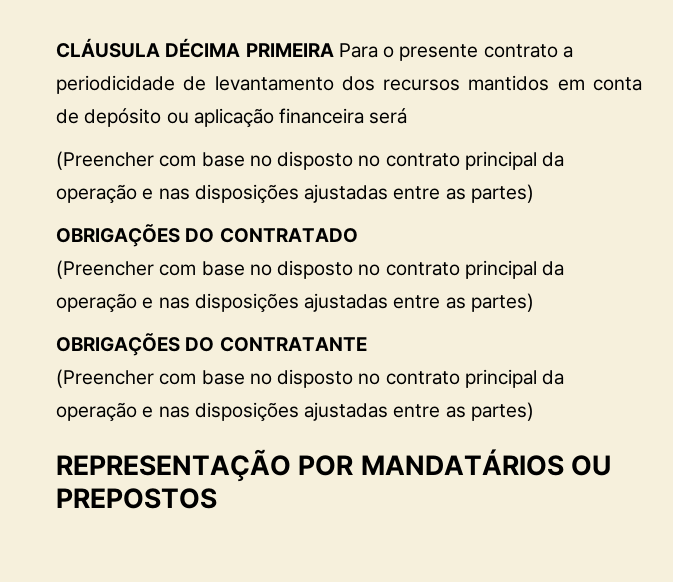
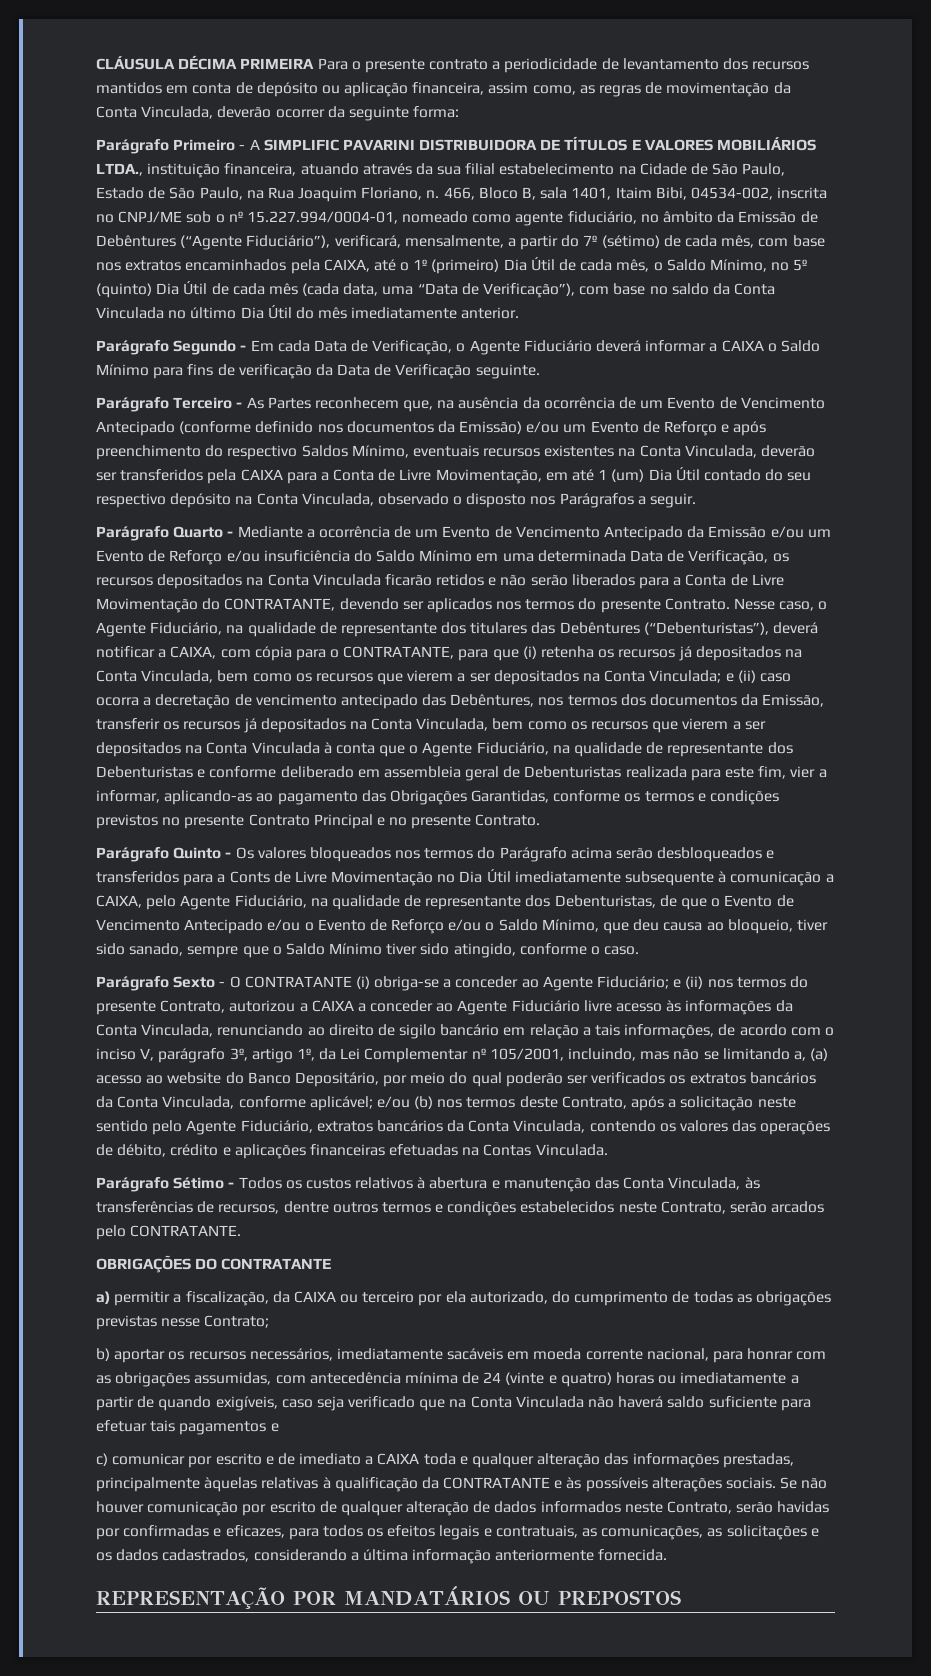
- CLÁUSULA DÉCIMA PRIMEIRA Para o presente contrato a periodicidade de levantamento dos recursos mantidos em conta de depósito ou aplicação financeira será
- (Preencher com base no disposto no contrato principal da operação e nas disposições ajustadas entre as partes)
- OBRIGAÇÕES DO CONTRATADO
- (Preencher com base no disposto no contrato principal da operação e nas disposições ajustadas entre as partes)
+ CLÁUSULA DÉCIMA PRIMEIRA Para o presente contrato a periodicidade de levantamento dos recursos mantidos em conta de depósito ou aplicação financeira, assim como, as regras de movimentação da Conta Vinculada, deverão ocorrer da seguinte forma:
+ Parágrafo Primeiro - A SIMPLIFIC PAVARINI DISTRIBUIDORA DE TÍTULOS E VALORES MOBILIÁRIOS LTDA., instituição financeira, atuando através da sua filial estabelecimento na Cidade de São Paulo, Estado de São Paulo, na Rua Joaquim Floriano, n. 466, Bloco B, sala 1401, Itaim Bibi, 04534-002, inscrita no CNPJ/ME sob o nº 15.227.994/0004-01, nomeado como agente fiduciário, no âmbito da Emissão de Debêntures (“Agente Fiduciário”), verificará, mensalmente, a partir do 7º (sétimo) de cada mês, com base nos extratos encaminhados pela CAIXA, até o 1º (primeiro) Dia Útil de cada mês, o Saldo Mínimo, no 5º (quinto) Dia Útil de cada mês (cada data, uma “Data de Verificação”), com base no saldo da Conta Vinculada no último Dia Útil do mês imediatamente anterior.
+ Parágrafo Segundo - Em cada Data de Verificação, o Agente Fiduciário deverá informar a CAIXA o Saldo Mínimo para fins de verificação da Data de Verificação seguinte.
+ Parágrafo Terceiro - As Partes reconhecem que, na ausência da ocorrência de um Evento de Vencimento Antecipado (conforme definido nos documentos da Emissão) e/ou um Evento de Reforço e após preenchimento do respectivo Saldos Mínimo, eventuais recursos existentes na Conta Vinculada, deverão ser transferidos pela CAIXA para a Conta de Livre Movimentação, em até 1 (um) Dia Útil contado do seu respectivo depósito na Conta Vinculada, observado o disposto nos Parágrafos a seguir.
+ Parágrafo Quarto - Mediante a ocorrência de um Evento de Vencimento Antecipado da Emissão e/ou um Evento de Reforço e/ou insuficiência do Saldo Mínimo em uma determinada Data de Verificação, os recursos depositados na Conta Vinculada ficarão retidos e não serão liberados para a Conta de Livre Movimentação do CONTRATANTE, devendo ser aplicados nos termos do presente Contrato. Nesse caso, o Agente Fiduciário, na qualidade de representante dos titulares das Debêntures (“Debenturistas”), deverá notificar a CAIXA, com cópia para o CONTRATANTE, para que (i) retenha os recursos já depositados na Conta Vinculada, bem como os recursos que vierem a ser depositados na Conta Vinculada; e (ii) caso ocorra a decretação de vencimento antecipado das Debêntures, nos termos dos documentos da Emissão, transferir os recursos já depositados na Conta Vinculada, bem como os recursos que vierem a ser depositados na Conta Vinculada à conta que o Agente Fiduciário, na qualidade de representante dos Debenturistas e conforme deliberado em assembleia geral de Debenturistas realizada para este fim, vier a informar, aplicando-as ao pagamento das Obrigações Garantidas, conforme os termos e condições previstos no presente Contrato Principal e no presente Contrato.
+ Parágrafo Quinto - Os valores bloqueados nos termos do Parágrafo acima serão desbloqueados e transferidos para a Conts de Livre Movimentação no Dia Útil imediatamente subsequente à comunicação a CAIXA, pelo Agente Fiduciário, na qualidade de representante dos Debenturistas, de que o Evento de Vencimento Antecipado e/ou o Evento de Reforço e/ou o Saldo Mínimo, que deu causa ao bloqueio, tiver sido sanado, sempre que o Saldo Mínimo tiver sido atingido, conforme o caso.
+ Parágrafo Sexto - O CONTRATANTE (i) obriga-se a conceder ao Agente Fiduciário; e (ii) nos termos do presente Contrato, autorizou a CAIXA a conceder ao Agente Fiduciário livre acesso às informações da Conta Vinculada, renunciando ao direito de sigilo bancário em relação a tais informações, de acordo com o inciso V, parágrafo 3º, artigo 1º, da Lei Complementar nº 105/2001, incluindo, mas não se limitando a, (a) acesso ao website do Banco Depositário, por meio do qual poderão ser verificados os extratos bancários da Conta Vinculada, conforme aplicável; e/ou (b) nos termos deste Contrato, após a solicitação neste sentido pelo Agente Fiduciário, extratos bancários da Conta Vinculada, contendo os valores das operações de débito, crédito e aplicações financeiras efetuadas na Contas Vinculada.
+ Parágrafo Sétimo - Todos os custos relativos à abertura e manutenção das Conta Vinculada, às transferências de recursos, dentre outros termos e condições estabelecidos neste Contrato, serão arcados pelo CONTRATANTE.
  OBRIGAÇÕES DO CONTRATANTE
- (Preencher com base no disposto no contrato principal da operação e nas disposições ajustadas entre as partes)
+ a) permitir a fiscalização, da CAIXA ou terceiro por ela autorizado, do cumprimento de todas as obrigações previstas nesse Contrato;
+ b) aportar os recursos necessários, imediatamente sacáveis em moeda corrente nacional, para honrar com as obrigações assumidas, com antecedência mínima de 24 (vinte e quatro) horas ou imediatamente a partir de quando exigíveis, caso seja verificado que na Conta Vinculada não haverá saldo suficiente para efetuar tais pagamentos e
+ c) comunicar por escrito e de imediato a CAIXA toda e qualquer alteração das informações prestadas, principalmente àquelas relativas à qualificação da CONTRATANTE e às possíveis alterações sociais. Se não houver comunicação por escrito de qualquer alteração de dados informados neste Contrato, serão havidas por confirmadas e eficazes, para todos os efeitos legais e contratuais, as comunicações, as solicitações e os dados cadastrados, considerando a última informação anteriormente fornecida.

